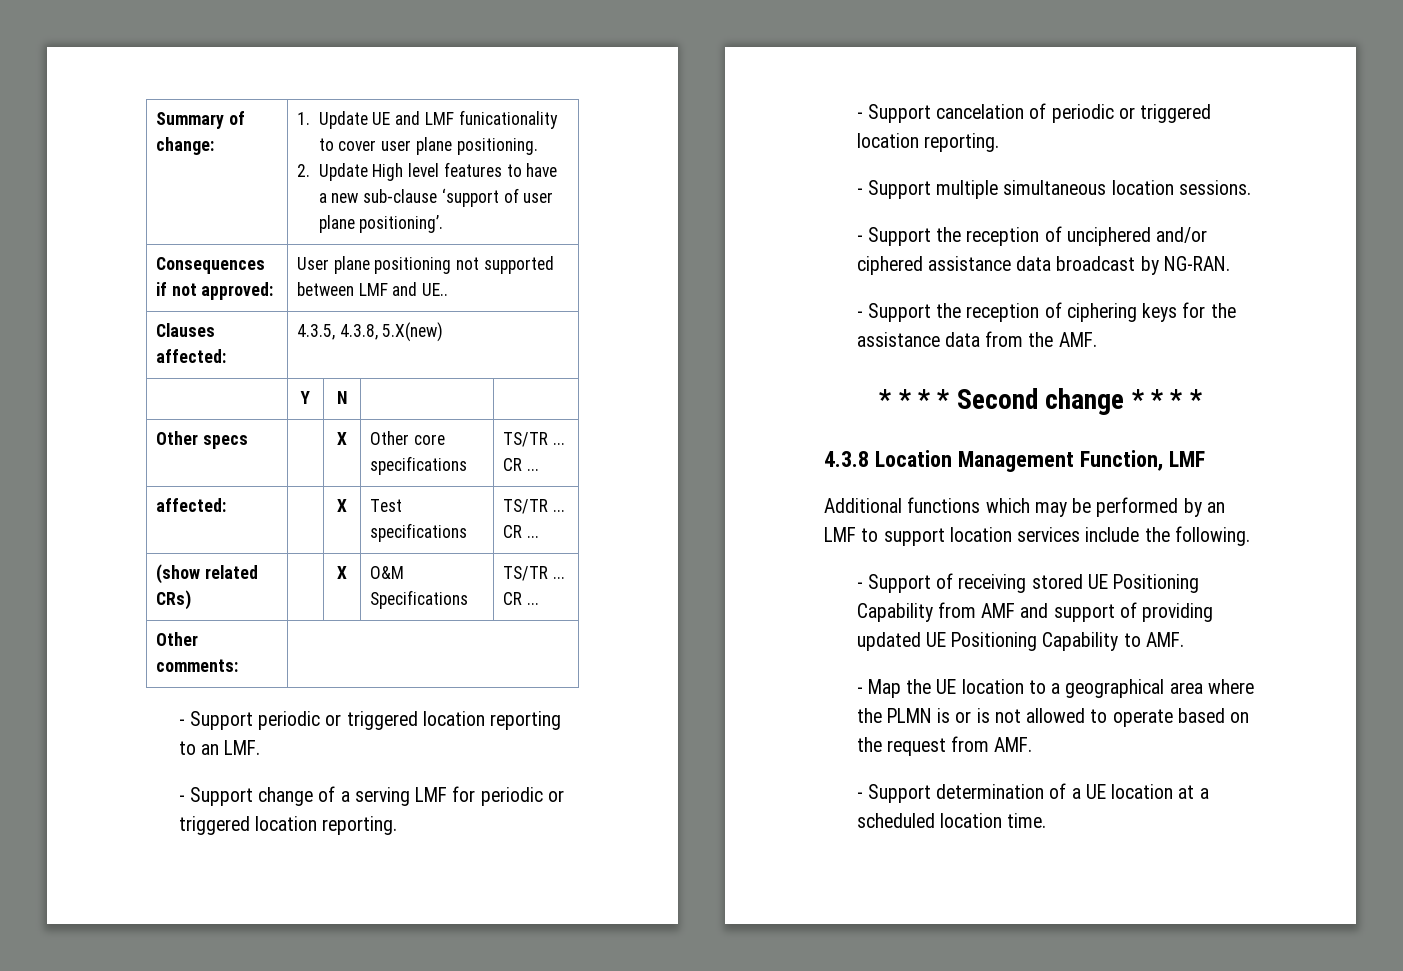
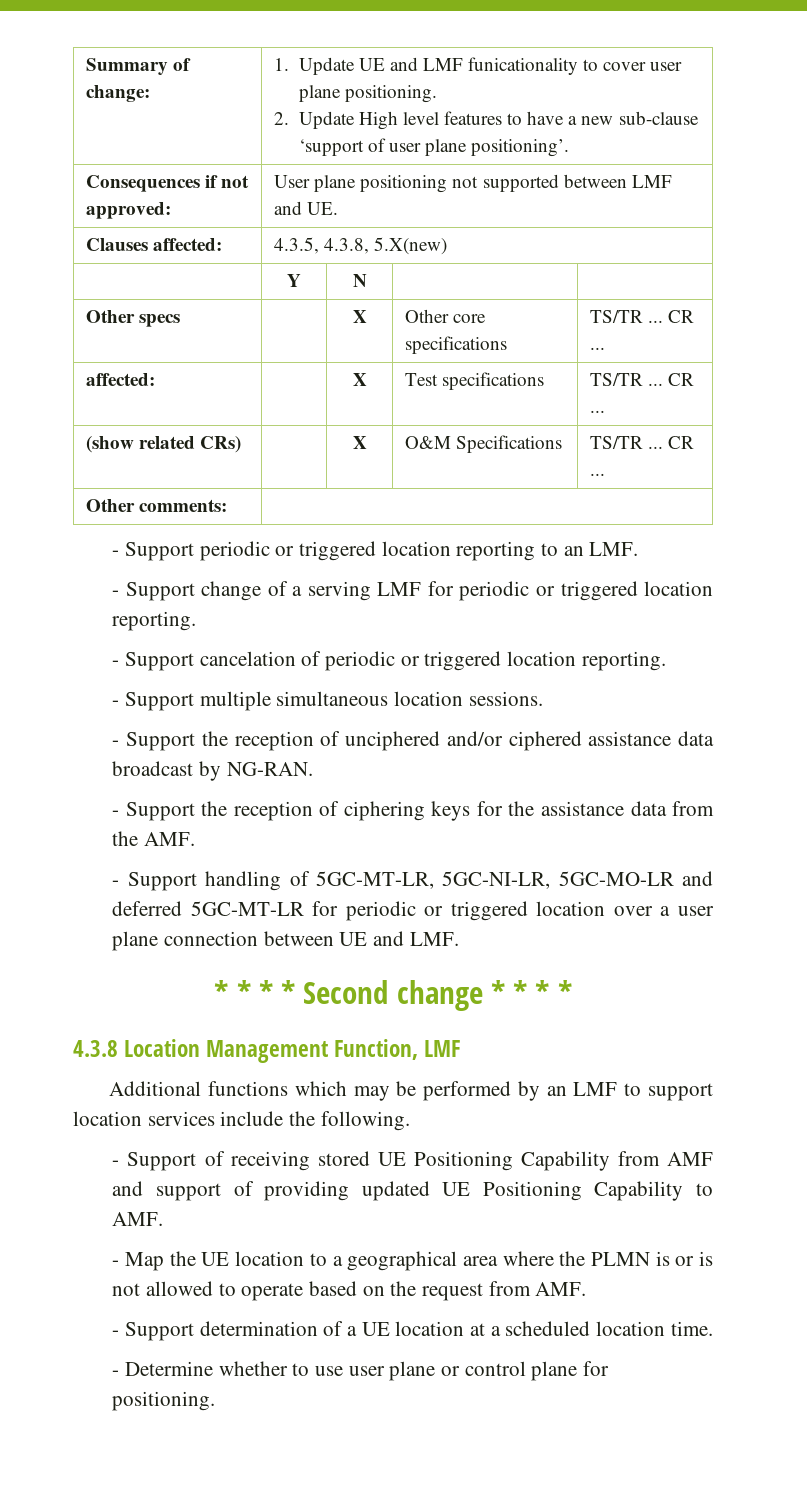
- Consequences if not approved: | User plane positioning not supported between LMF and UE..
+ Consequences if not approved: | User plane positioning not supported between LMF and UE.
+ - Support handling of 5GC-MT-LR, 5GC-NI-LR, 5GC-MO-LR and deferred 5GC-MT-LR for periodic or triggered location over a user plane connection between UE and LMF.
+ - Determine whether to use user plane or control plane for positioning.

